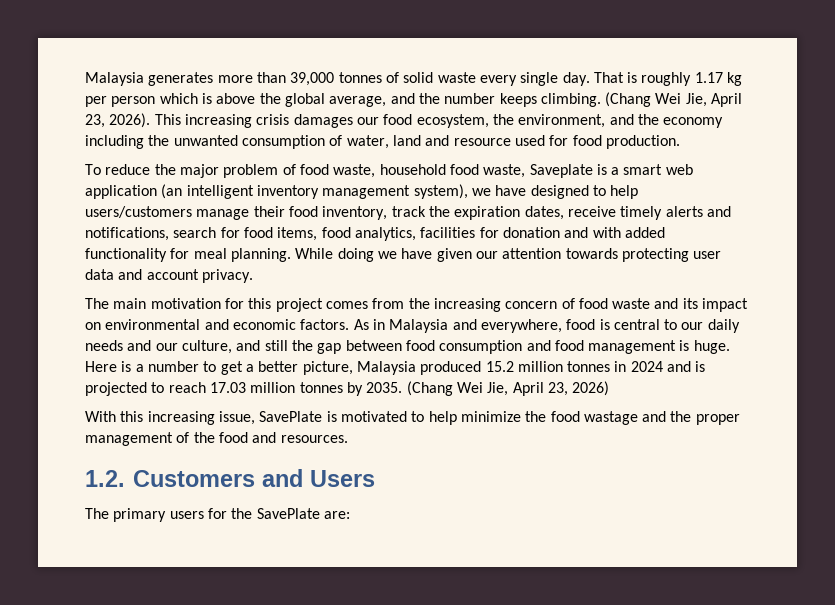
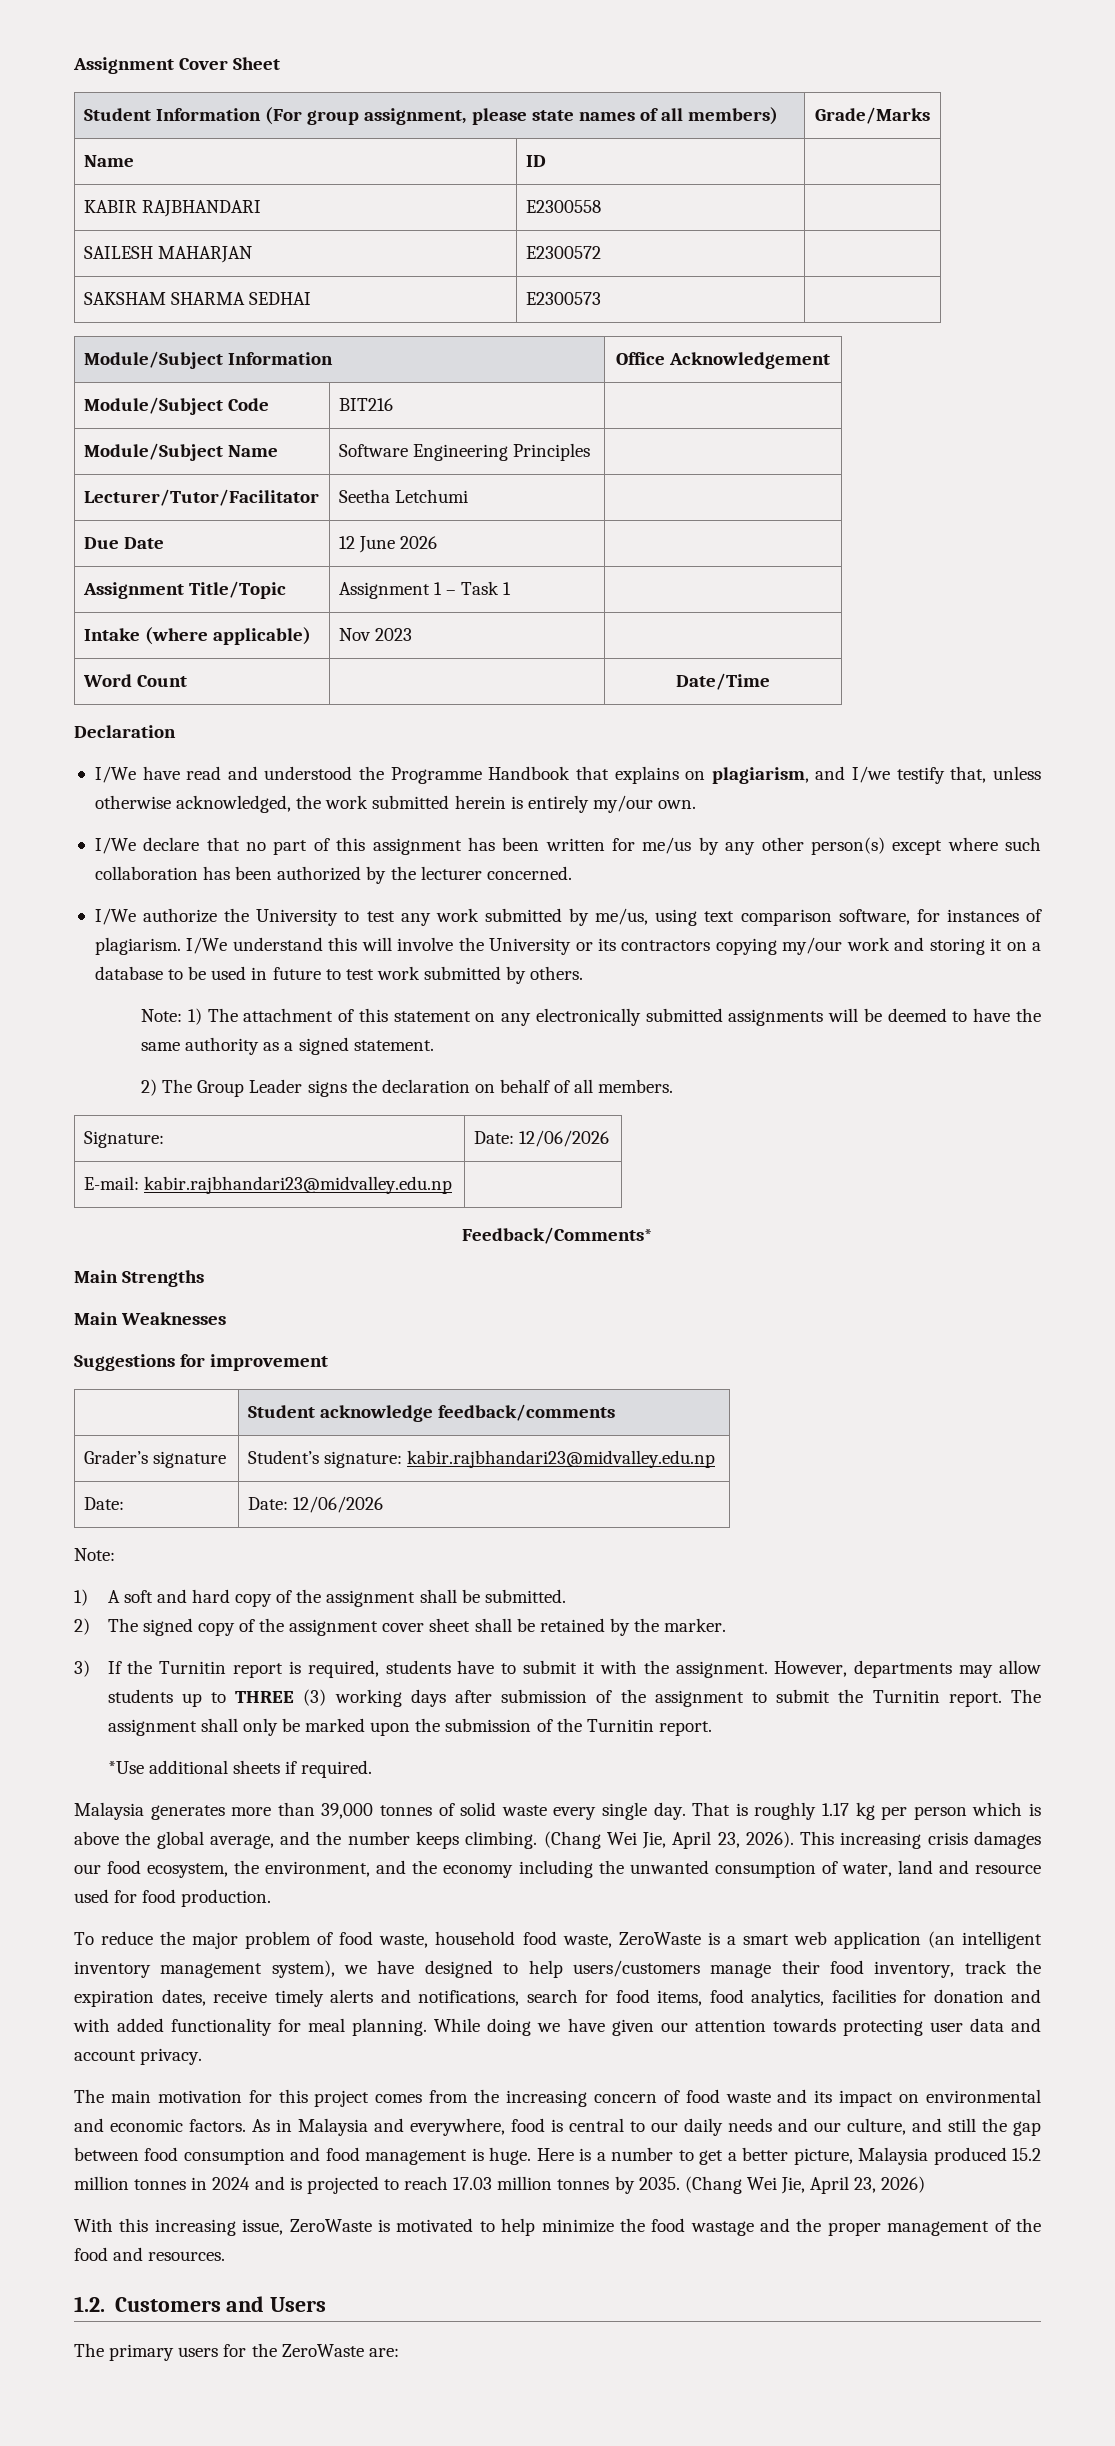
+ Assignment Cover Sheet
+ Student Information (For group assignment, please state names of all members) | Grade/Marks
+ Name | ID |
+ KABIR RAJBHANDARI | E2300558 |
+ SAILESH MAHARJAN | E2300572 |
+ SAKSHAM SHARMA SEDHAI | E2300573 |
+ Module/Subject Information | Office Acknowledgement
+ Module/Subject Code | BIT216 |
+ Module/Subject Name | Software Engineering Principles |
+ Lecturer/Tutor/Facilitator | Seetha Letchumi |
+ Due Date | 12 June 2026 |
+ Assignment Title/Topic | Assignment 1 – Task 1 |
+ Intake (where applicable) | Nov 2023 |
+ Word Count | | Date/Time
+ Declaration
+ I/We have read and understood the Programme Handbook that explains on plagiarism, and I/we testify that, unless otherwise acknowledged, the work submitted herein is entirely my/our own.
+ I/We declare that no part of this assignment has been written for me/us by any other person(s) except where such collaboration has been authorized by the lecturer concerned.
+ I/We authorize the University to test any work submitted by me/us, using text comparison software, for instances of plagiarism. I/We understand this will involve the University or its contractors copying my/our work and storing it on a database to be used in future to test work submitted by others.
+ Note: 1) The attachment of this statement on any electronically submitted assignments will be deemed to have the same authority as a signed statement.
+ 2) The Group Leader signs the declaration on behalf of all members.
+ Signature: | Date: 12/06/2026
+ E-mail: kabir.rajbhandari23@midvalley.edu.np |
+ Feedback/Comments*
+ Main Strengths
+ Main Weaknesses
+ Suggestions for improvement
+ | Student acknowledge feedback/comments
+ Grader’s signature | Student’s signature: kabir.rajbhandari23@midvalley.edu.np
+ Date: | Date: 12/06/2026
+ Note:
+ 1) A soft and hard copy of the assignment shall be submitted.
+ 2) The signed copy of the assignment cover sheet shall be retained by the marker.
+ 3) If the Turnitin report is required, students have to submit it with the assignment. However, departments may allow students up to THREE (3) working days after submission of the assignment to submit the Turnitin report. The assignment shall only be marked upon the submission of the Turnitin report.
+ *Use additional sheets if required.
- To reduce the major problem of food waste, household food waste, Saveplate is a smart web application (an intelligent inventory management system), we have designed to help users/customers manage their food inventory, track the expiration dates, receive timely alerts and notifications, search for food items, food analytics, facilities for donation and with added functionality for meal planning.
+ To reduce the major problem of food waste, household food waste, ZeroWaste is a smart web application (an intelligent inventory management system), we have designed to help users/customers manage their food inventory, track the expiration dates, receive timely alerts and notifications, search for food items, food analytics, facilities for donation and with added functionality for meal planning.
- With this increasing issue, SavePlate is motivated to help minimize the food wastage and the proper management of the food and resources.
+ With this increasing issue, ZeroWaste is motivated to help minimize the food wastage and the proper management of the food and resources.
- The primary users for the SavePlate are:
+ The primary users for the ZeroWaste are:

